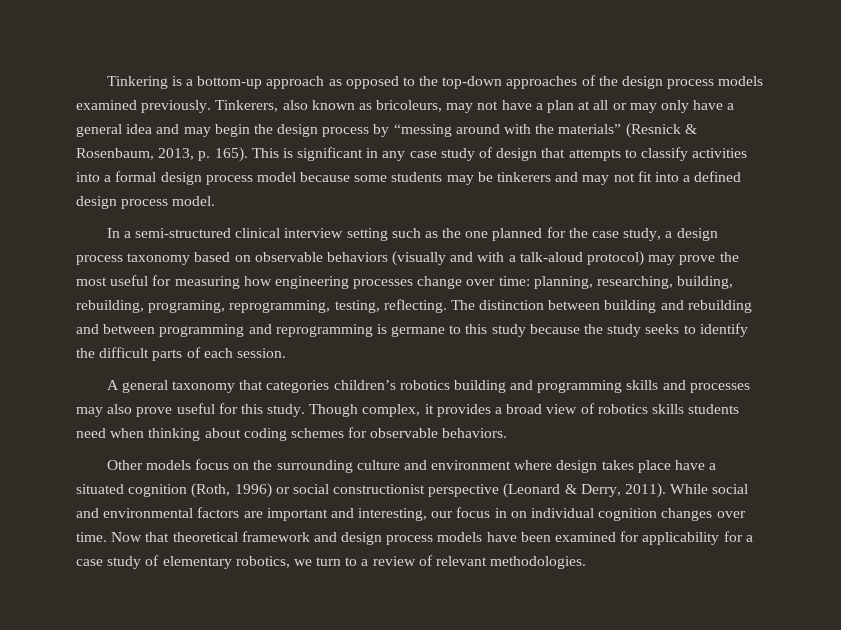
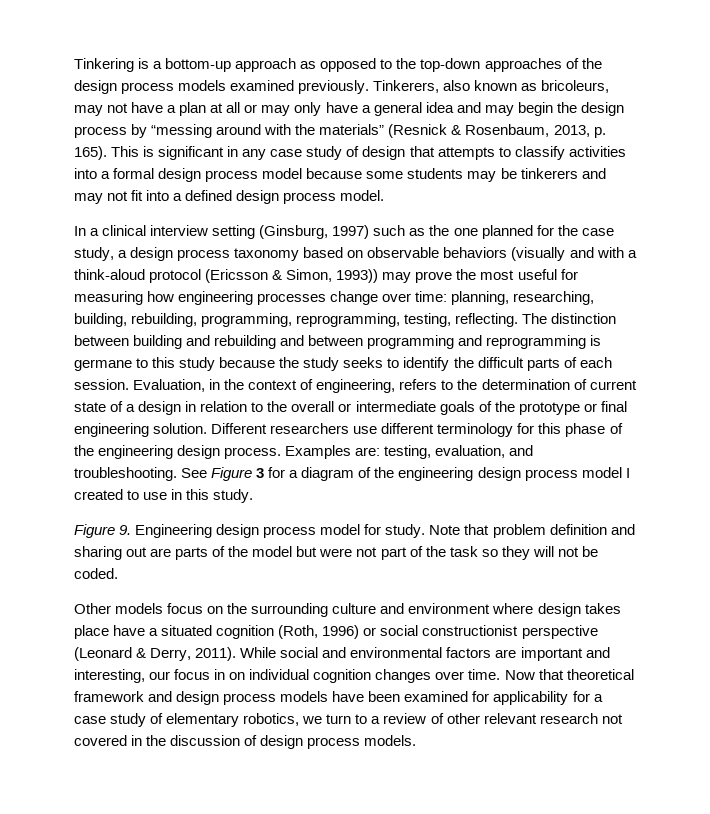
- In a semi-structured clinical interview setting such as the one planned for the case study, a design process taxonomy based on observable behaviors (visually and with a talk-aloud protocol) may prove the most useful for measuring how engineering processes change over time: planning, researching, building, rebuilding, programing, reprogramming, testing, reflecting.
+ In a clinical interview setting (Ginsburg, 1997) such as the one planned for the case study, a design process taxonomy based on observable behaviors (visually and with a think-aloud protocol (Ericsson & Simon, 1993)) may prove the most useful for measuring how engineering processes change over time: planning, researching, building, rebuilding, programming, reprogramming, testing, reflecting.
- The distinction between building and rebuilding and between programming and reprogramming is germane to this study because the study seeks to identify the difficult parts of each session.
- A general taxonomy that categories children’s robotics building and programming skills and processes may also prove useful for this study. Though complex, it provides a broad view of robotics skills students need when thinking about coding schemes for observable behaviors.
+ The distinction between building and rebuilding and between programming and reprogramming is germane to this study because the study seeks to identify the difficult parts of each session. Evaluation, in the context of engineering, refers to the determination of current state of a design in relation to the overall or intermediate goals of the prototype or final engineering solution. Different researchers use different terminology for this phase of the engineering design process. Examples are: testing, evaluation, and troubleshooting. See Figure 3 for a diagram of the engineering design process model I created to use in this study.
+ Figure 9. Engineering design process model for study. Note that problem definition and sharing out are parts of the model but were not part of the task so they will not be coded.
- Now that theoretical framework and design process models have been examined for applicability for a case study of elementary robotics, we turn to a review of relevant methodologies.
+ Now that theoretical framework and design process models have been examined for applicability for a case study of elementary robotics, we turn to a review of other relevant research not covered in the discussion of design process models.

